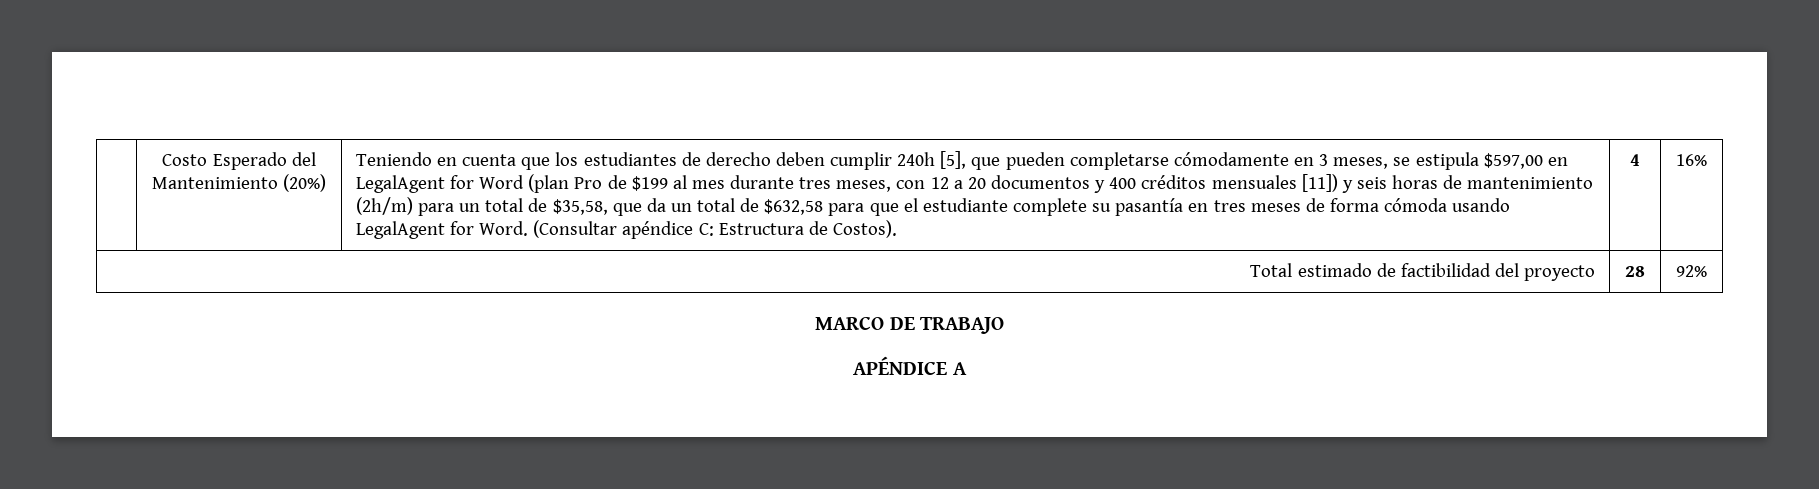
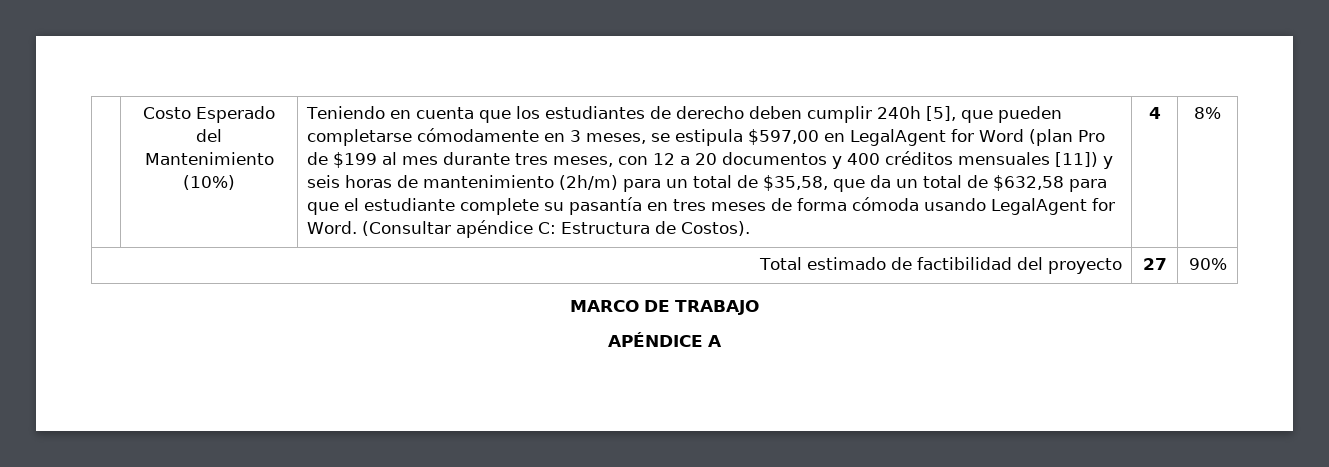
- Costo Esperado del Mantenimiento (20%)
+ Costo Esperado del Mantenimiento (10%)
- 16%
+ 8%
- Total estimado de factibilidad del proyecto | 28 | 92%
+ Total estimado de factibilidad del proyecto | 27 | 90%

